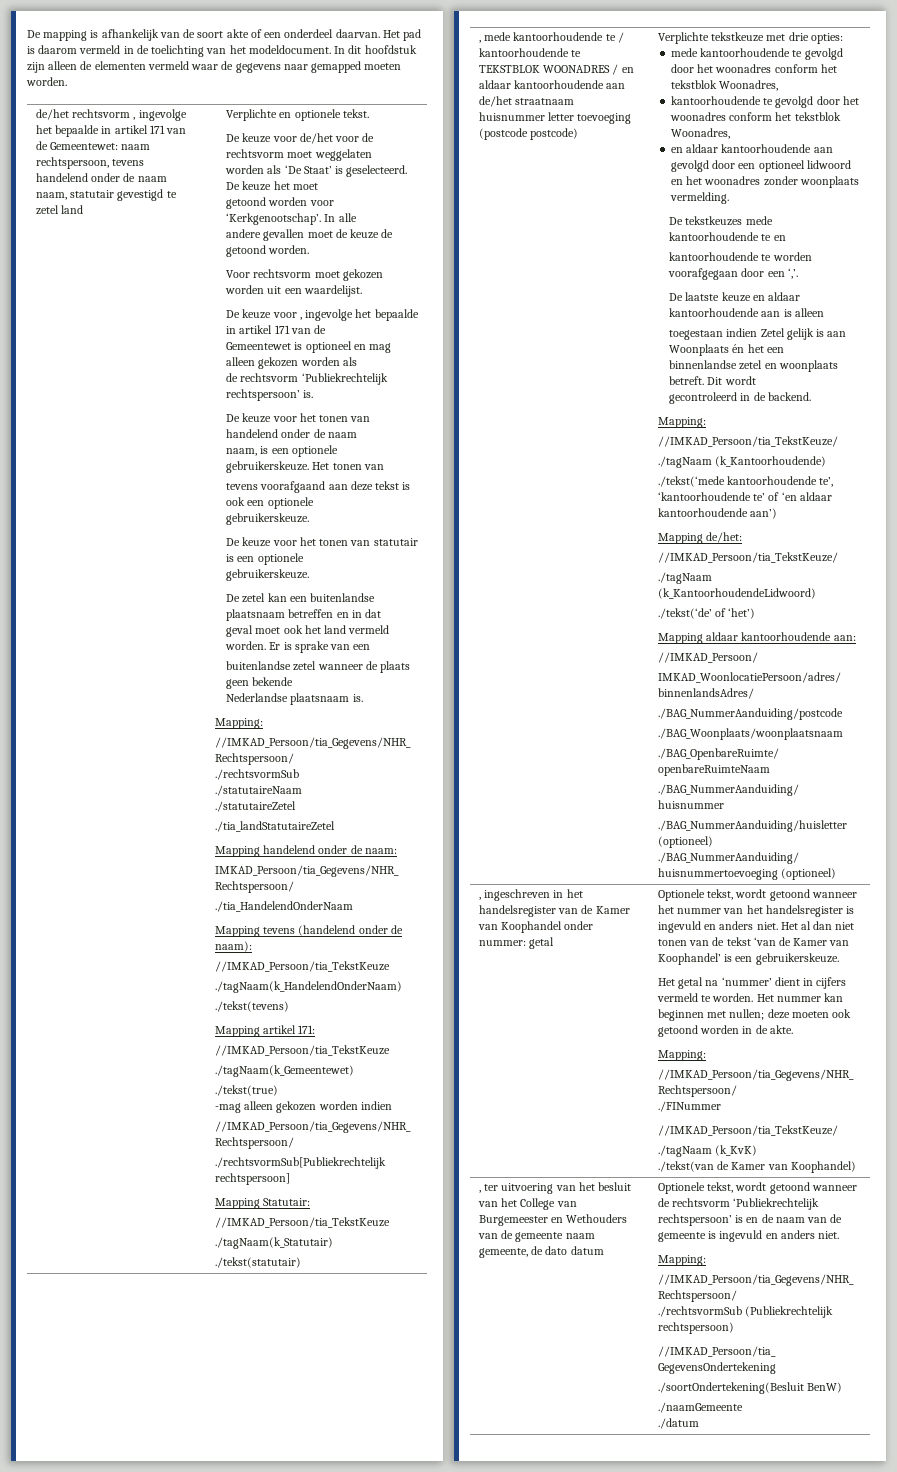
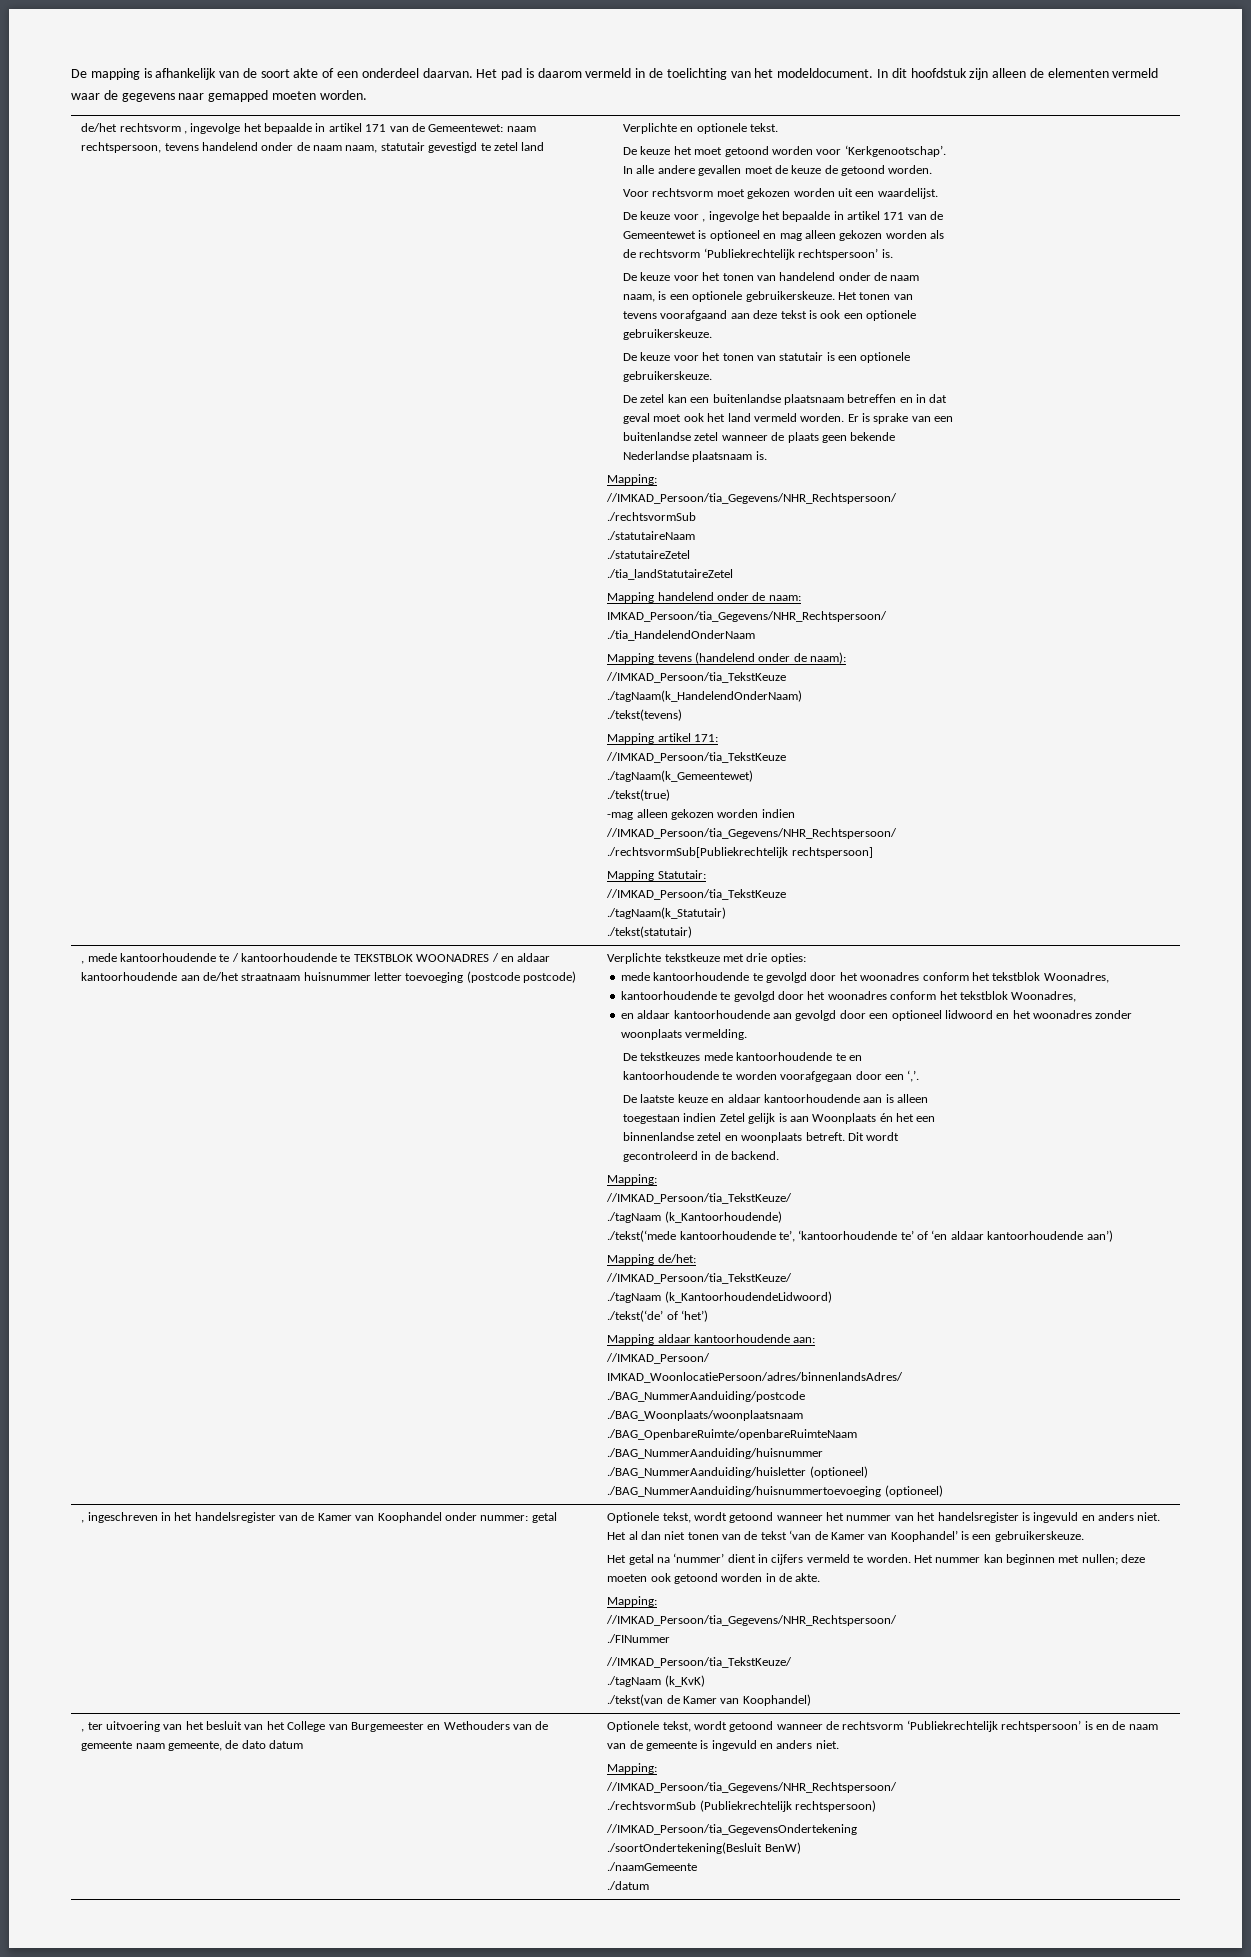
- De keuze voor de/het voor de rechtsvorm moet weggelaten
- worden als ‘De Staat’ is geselecteerd. De keuze het moet
- getoond worden voor ‘Kerkgenootschap’. In alle
- andere gevallen moet de keuze de getoond worden.
+ De keuze het moet getoond worden voor ‘Kerkgenootschap’.
+ In alle andere gevallen moet de keuze de getoond worden.

